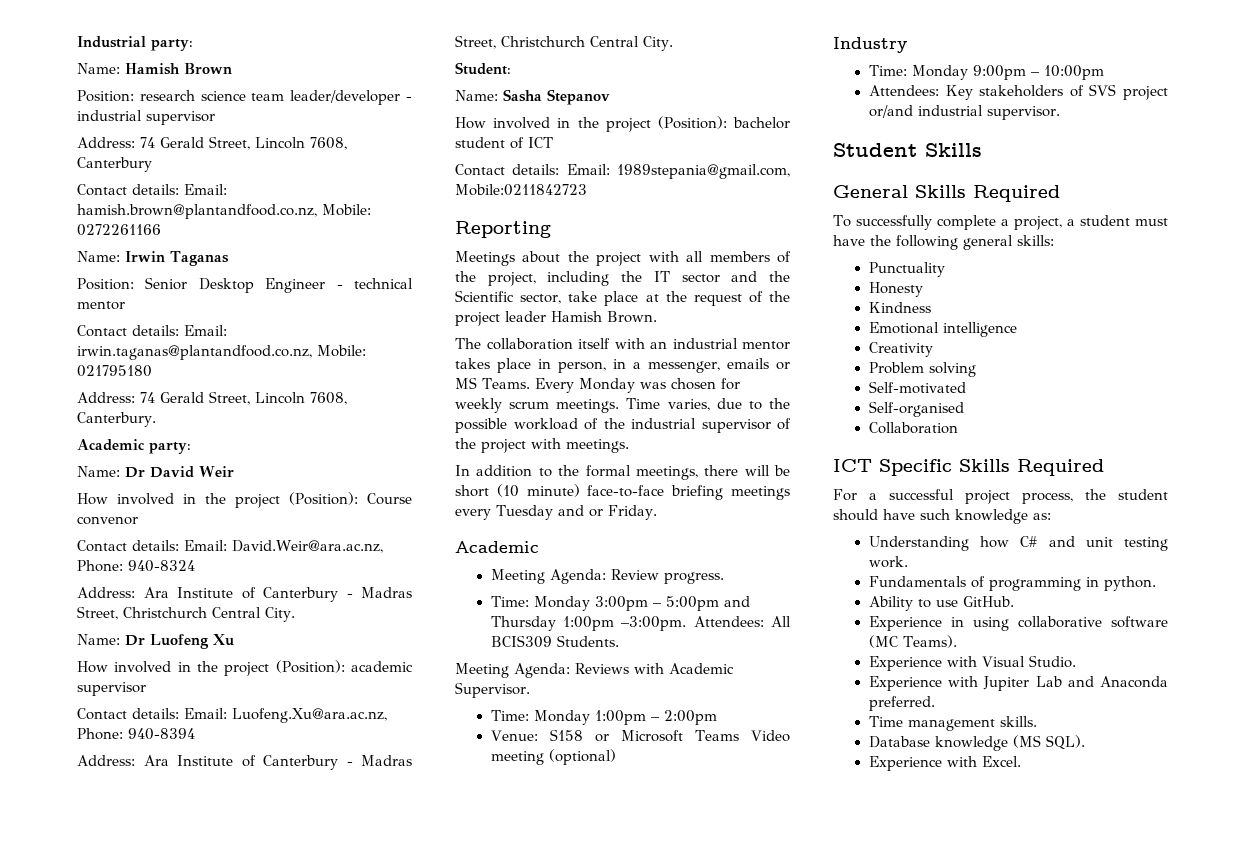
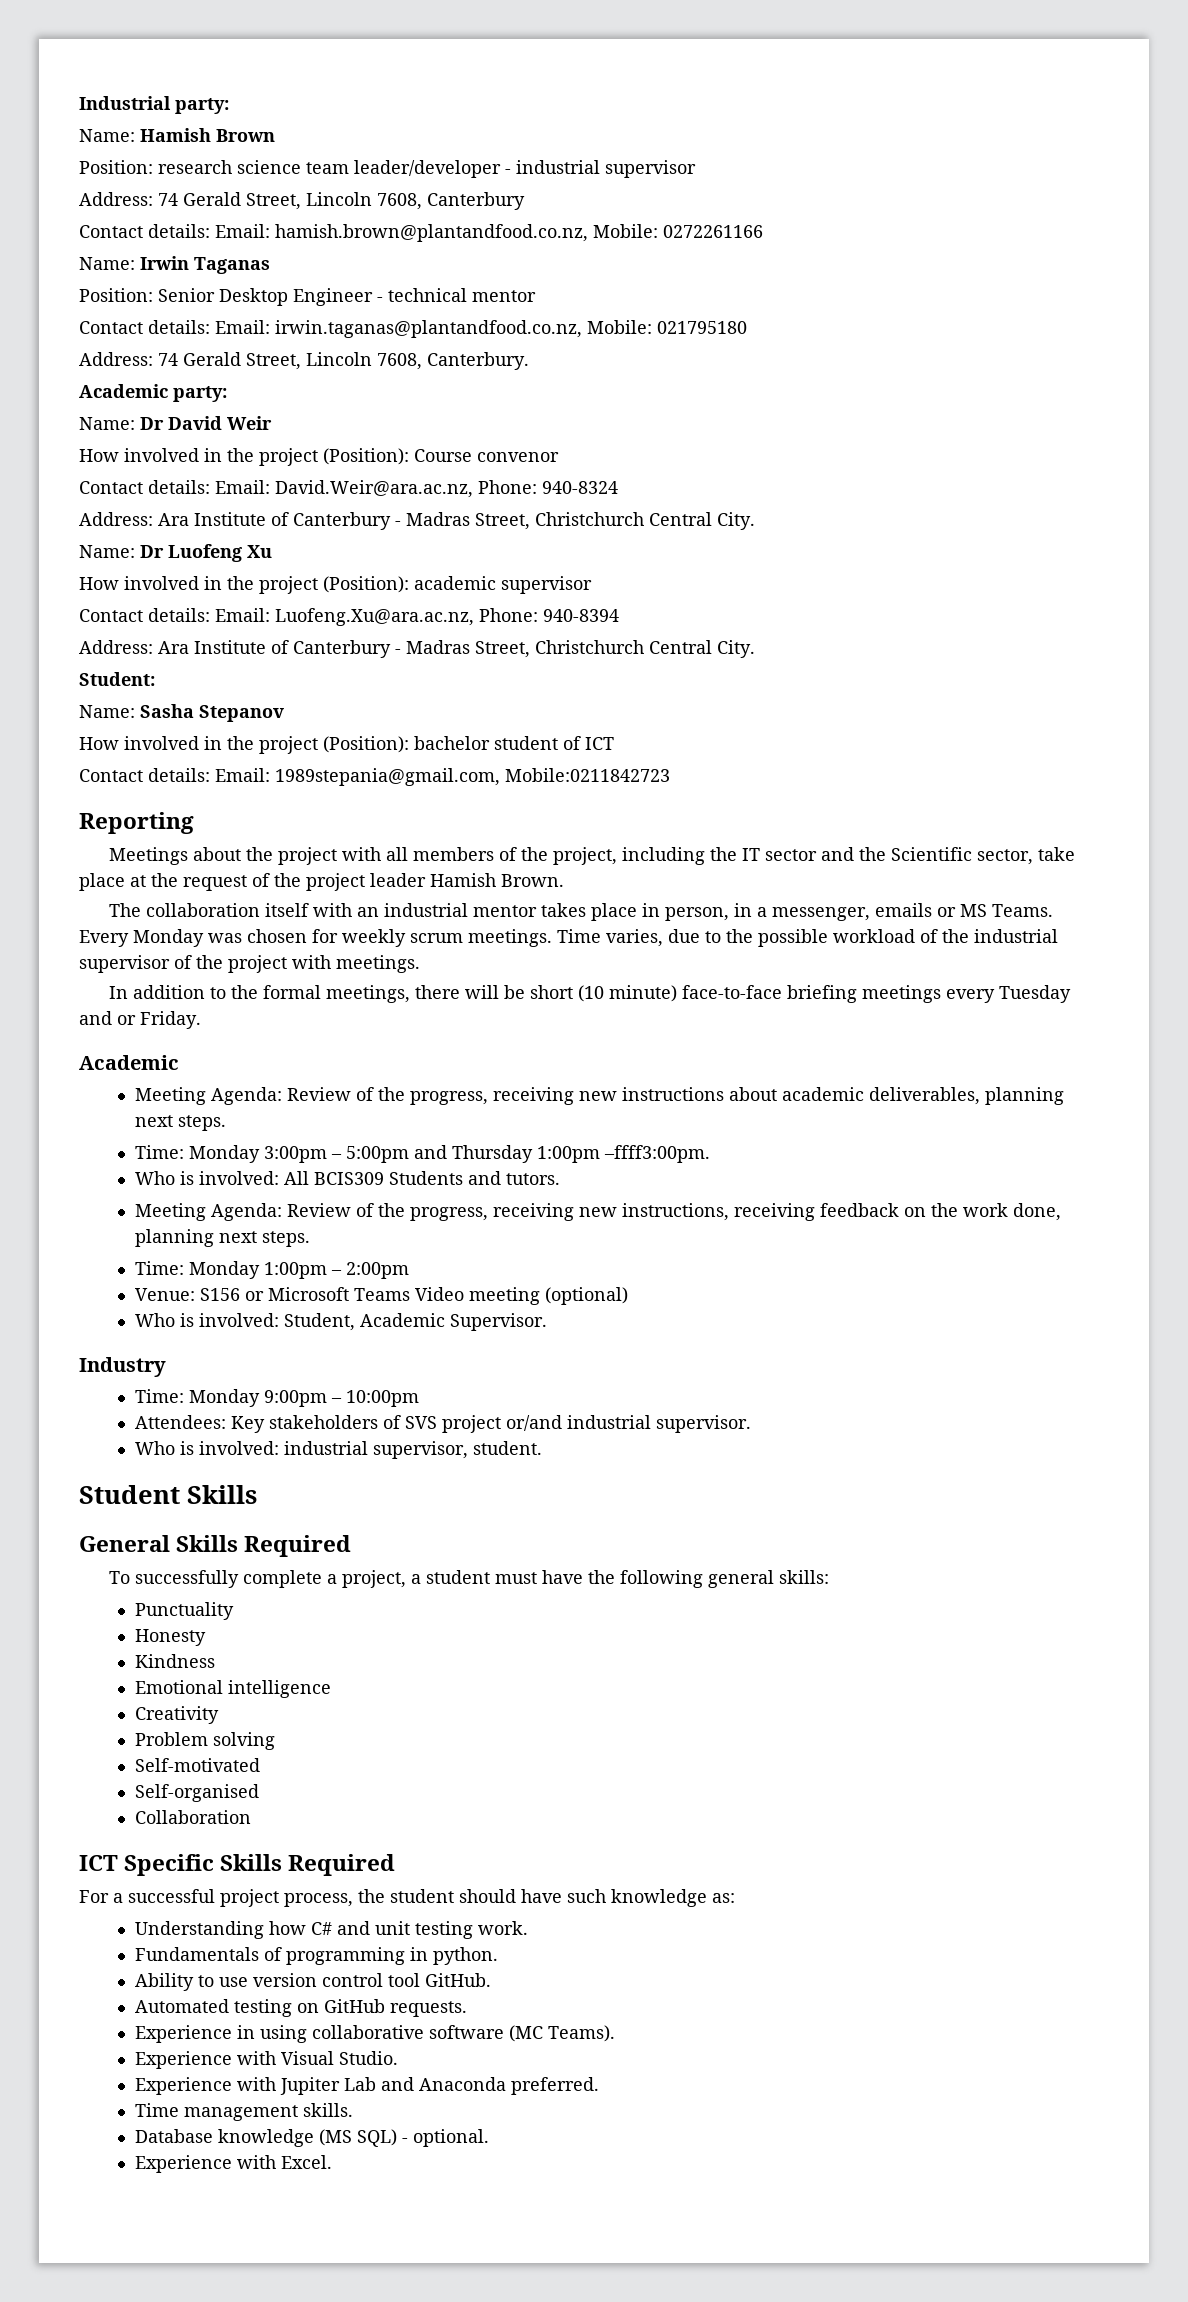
- Meeting Agenda: Review progress.
+ Meeting Agenda: Review of the progress, receiving new instructions about academic deliverables, planning next steps.
- Time: Monday 3:00pm – 5:00pm and Thursday 1:00pm –3:00pm. Attendees: All BCIS309 Students.
- Meeting Agenda: Reviews with Academic Supervisor.
+ Time: Monday 3:00pm – 5:00pm and Thursday 1:00pm –ffff3:00pm.
+ Who is involved: All BCIS309 Students and tutors.
+ Meeting Agenda: Review of the progress, receiving new instructions, receiving feedback on the work done, planning next steps.
- Venue: S158 or Microsoft Teams Video meeting (optional)
+ Venue: S156 or Microsoft Teams Video meeting (optional)
+ Who is involved: Student, Academic Supervisor.
+ Who is involved: industrial supervisor, student.
- Ability to use GitHub.
+ Ability to use version control tool GitHub.
+ Automated testing on GitHub requests.
- Database knowledge (MS SQL).
+ Database knowledge (MS SQL) - optional.

